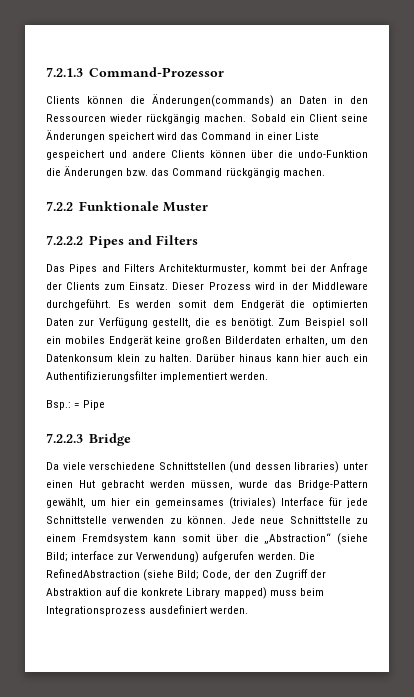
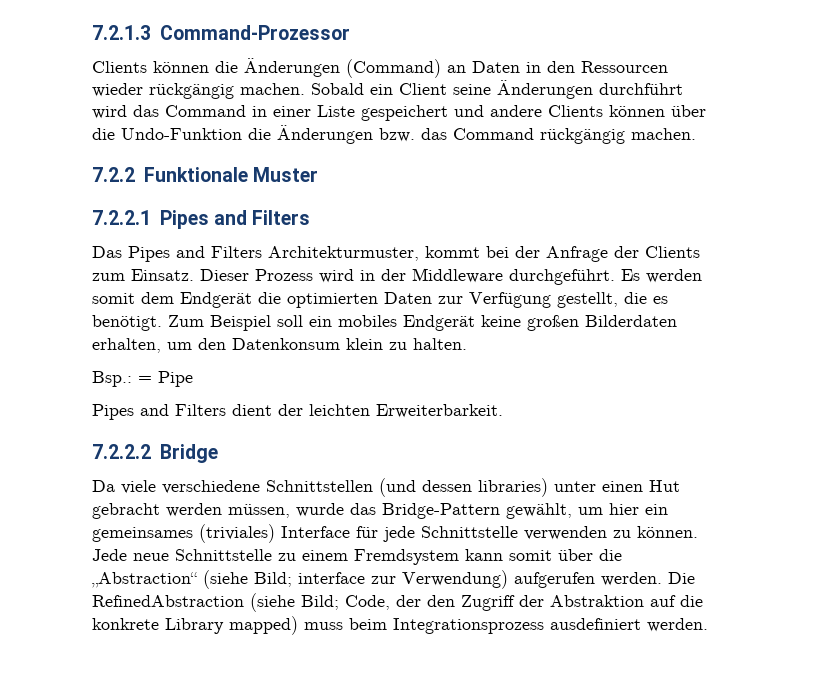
- Clients können die Änderungen(commands) an Daten in den Ressourcen wieder rückgängig machen.
+ Clients können die Änderungen (Command) an Daten in den Ressourcen wieder rückgängig machen.
- Sobald ein Client seine Änderungen speichert wird das Command in einer Liste gespeichert und andere Clients können über die undo-Funktion die Änderungen bzw. das Command rückgängig machen.
+ Sobald ein Client seine Änderungen durchführt wird das Command in einer Liste gespeichert und andere Clients können über die Undo-Funktion die Änderungen bzw. das Command rückgängig machen.
- 7.2.2.2 Pipes and Filters
+ 7.2.2.1 Pipes and Filters
- Zum Beispiel soll ein mobiles Endgerät keine großen Bilderdaten erhalten, um den Datenkonsum klein zu halten. Darüber hinaus kann hier auch ein Authentifizierungsfilter implementiert werden.
+ Zum Beispiel soll ein mobiles Endgerät keine großen Bilderdaten erhalten, um den Datenkonsum klein zu halten.
  Bsp.: = Pipe
- 7.2.2.3 Bridge
+ Pipes and Filters dient der leichten Erweiterbarkeit.
+ 7.2.2.2 Bridge

